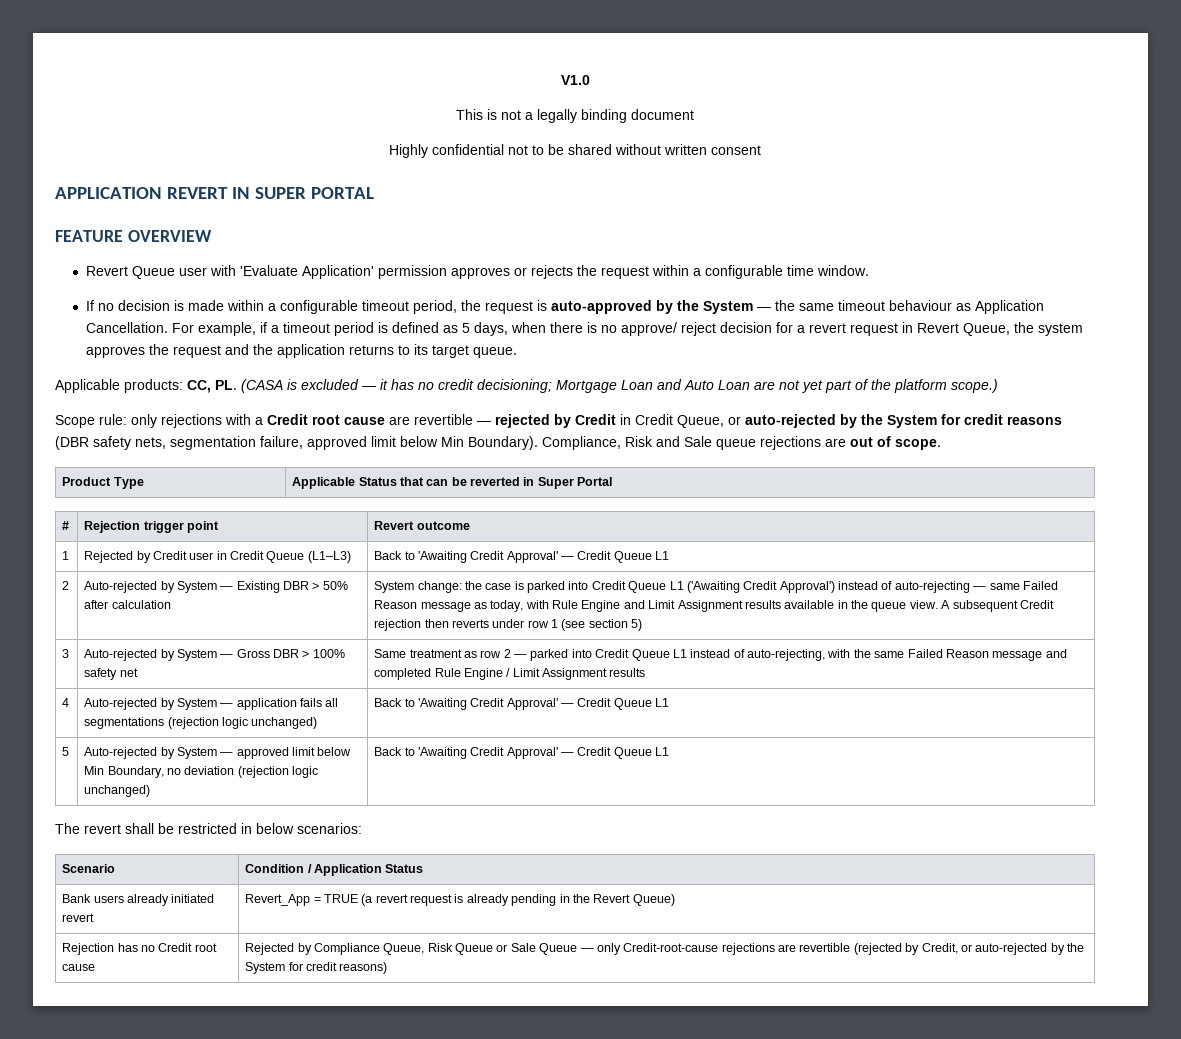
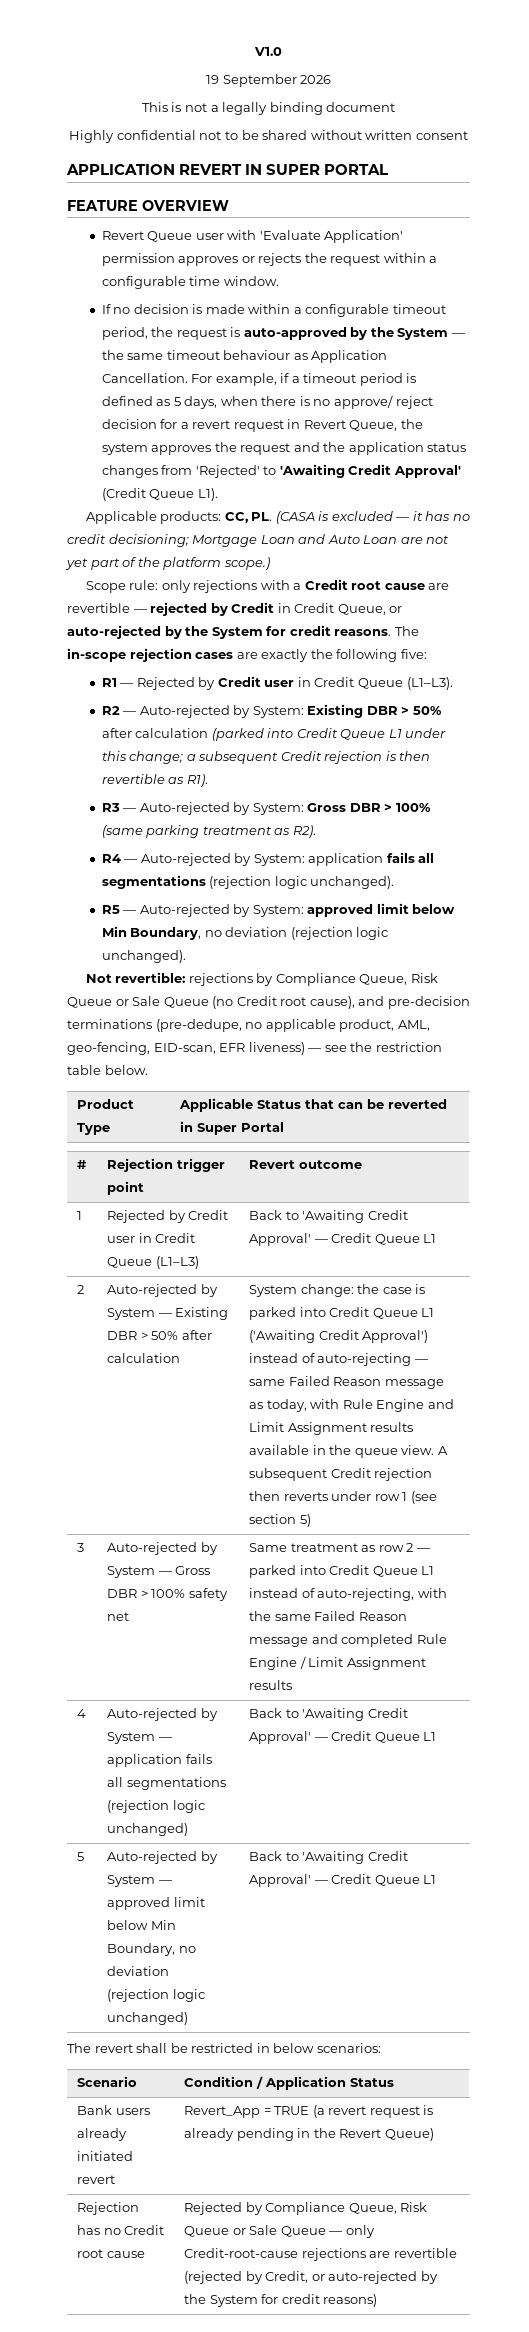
+ 19 September 2026
- For example, if a timeout period is defined as 5 days, when there is no approve/ reject decision for a revert request in Revert Queue, the system approves the request and the application returns to its target queue.
+ For example, if a timeout period is defined as 5 days, when there is no approve/ reject decision for a revert request in Revert Queue, the system approves the request and the application status changes from 'Rejected' to 'Awaiting Credit Approval' (Credit Queue L1).
- Scope rule: only rejections with a Credit root cause are revertible — rejected by Credit in Credit Queue, or auto-rejected by the System for credit reasons (DBR safety nets, segmentation failure, approved limit below Min Boundary). Compliance, Risk and Sale queue rejections are out of scope.
+ Scope rule: only rejections with a Credit root cause are revertible — rejected by Credit in Credit Queue, or auto-rejected by the System for credit reasons. The in-scope rejection cases are exactly the following five:
+ R1 — Rejected by Credit user in Credit Queue (L1–L3).
+ R2 — Auto-rejected by System: Existing DBR > 50% after calculation (parked into Credit Queue L1 under this change; a subsequent Credit rejection is then revertible as R1).
+ R3 — Auto-rejected by System: Gross DBR > 100% (same parking treatment as R2).
+ R4 — Auto-rejected by System: application fails all segmentations (rejection logic unchanged).
+ R5 — Auto-rejected by System: approved limit below Min Boundary, no deviation (rejection logic unchanged).
+ Not revertible: rejections by Compliance Queue, Risk Queue or Sale Queue (no Credit root cause), and pre-decision terminations (pre-dedupe, no applicable product, AML, geo-fencing, EID-scan, EFR liveness) — see the restriction table below.

